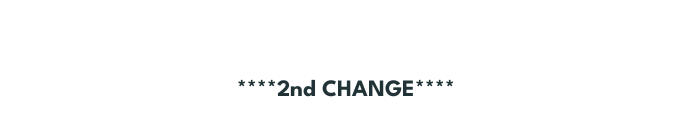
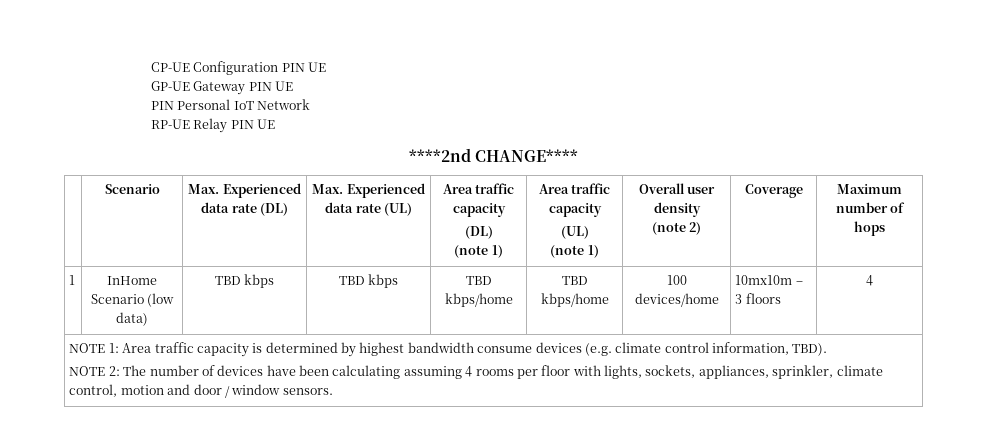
+ CP-UE Configuration PIN UE
+ GP-UE Gateway PIN UE
+ PIN Personal IoT Network
+ RP-UE Relay PIN UE
  ****2nd CHANGE****
+ | Scenario | Max. Experienced data rate (DL) | Max. Experienced data rate (UL) | Area traffic capacity
+ (DL)
+ (note 1) | Area traffic capacity
+ (UL)
+ (note 1) | Overall user density
+ (note 2) | Coverage | Maximum number of hops
+ 1 | InHome Scenario (low data) | TBD kbps | TBD kbps | TBD kbps/home | TBD kbps/home | 100 devices/home | 10mx10m – 3 floors | 4
+ NOTE 1: Area traffic capacity is determined by highest bandwidth consume devices (e.g. climate control information, TBD).
+ NOTE 2: The number of devices have been calculating assuming 4 rooms per floor with lights, sockets, appliances, sprinkler, climate control, motion and door / window sensors.

